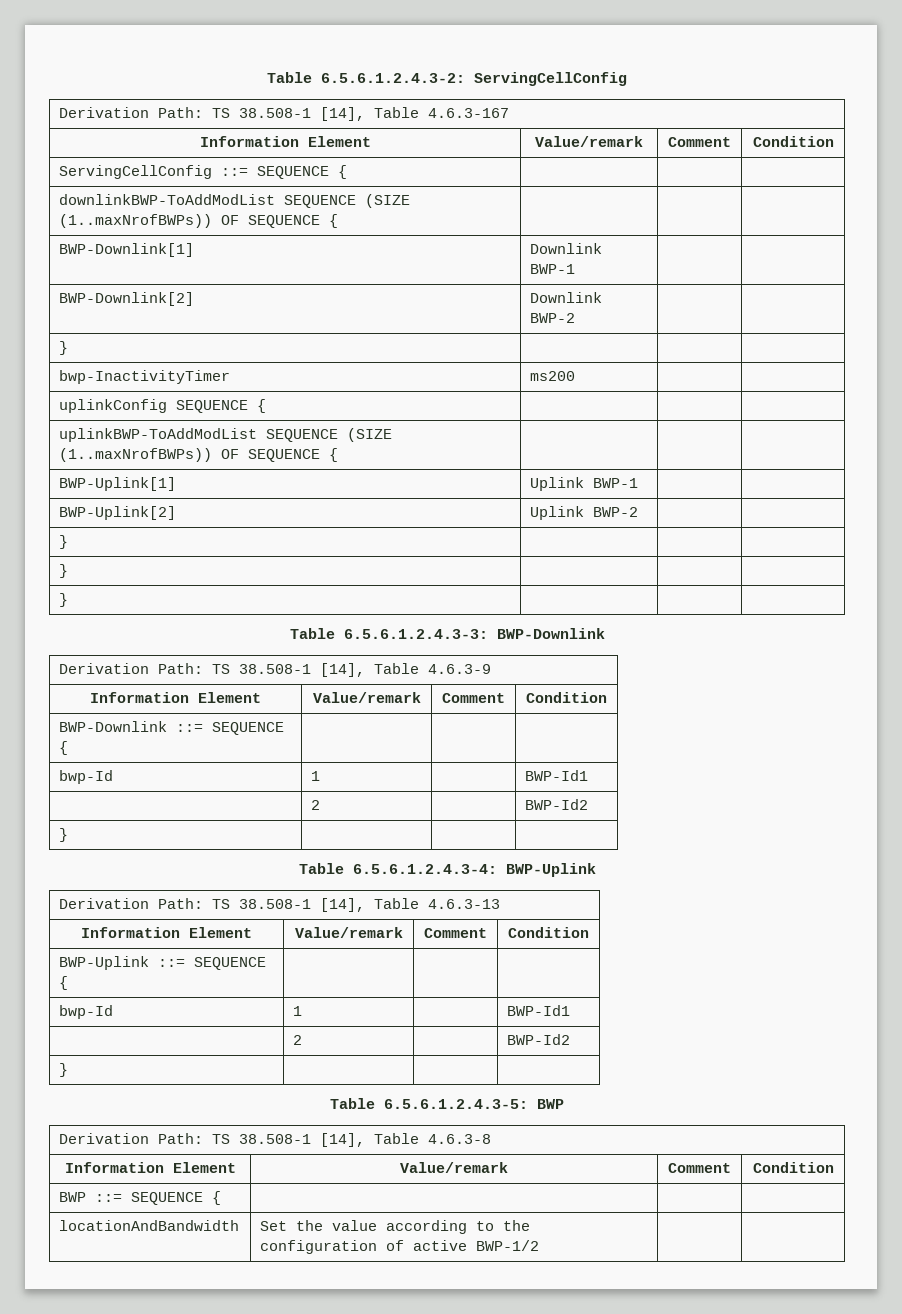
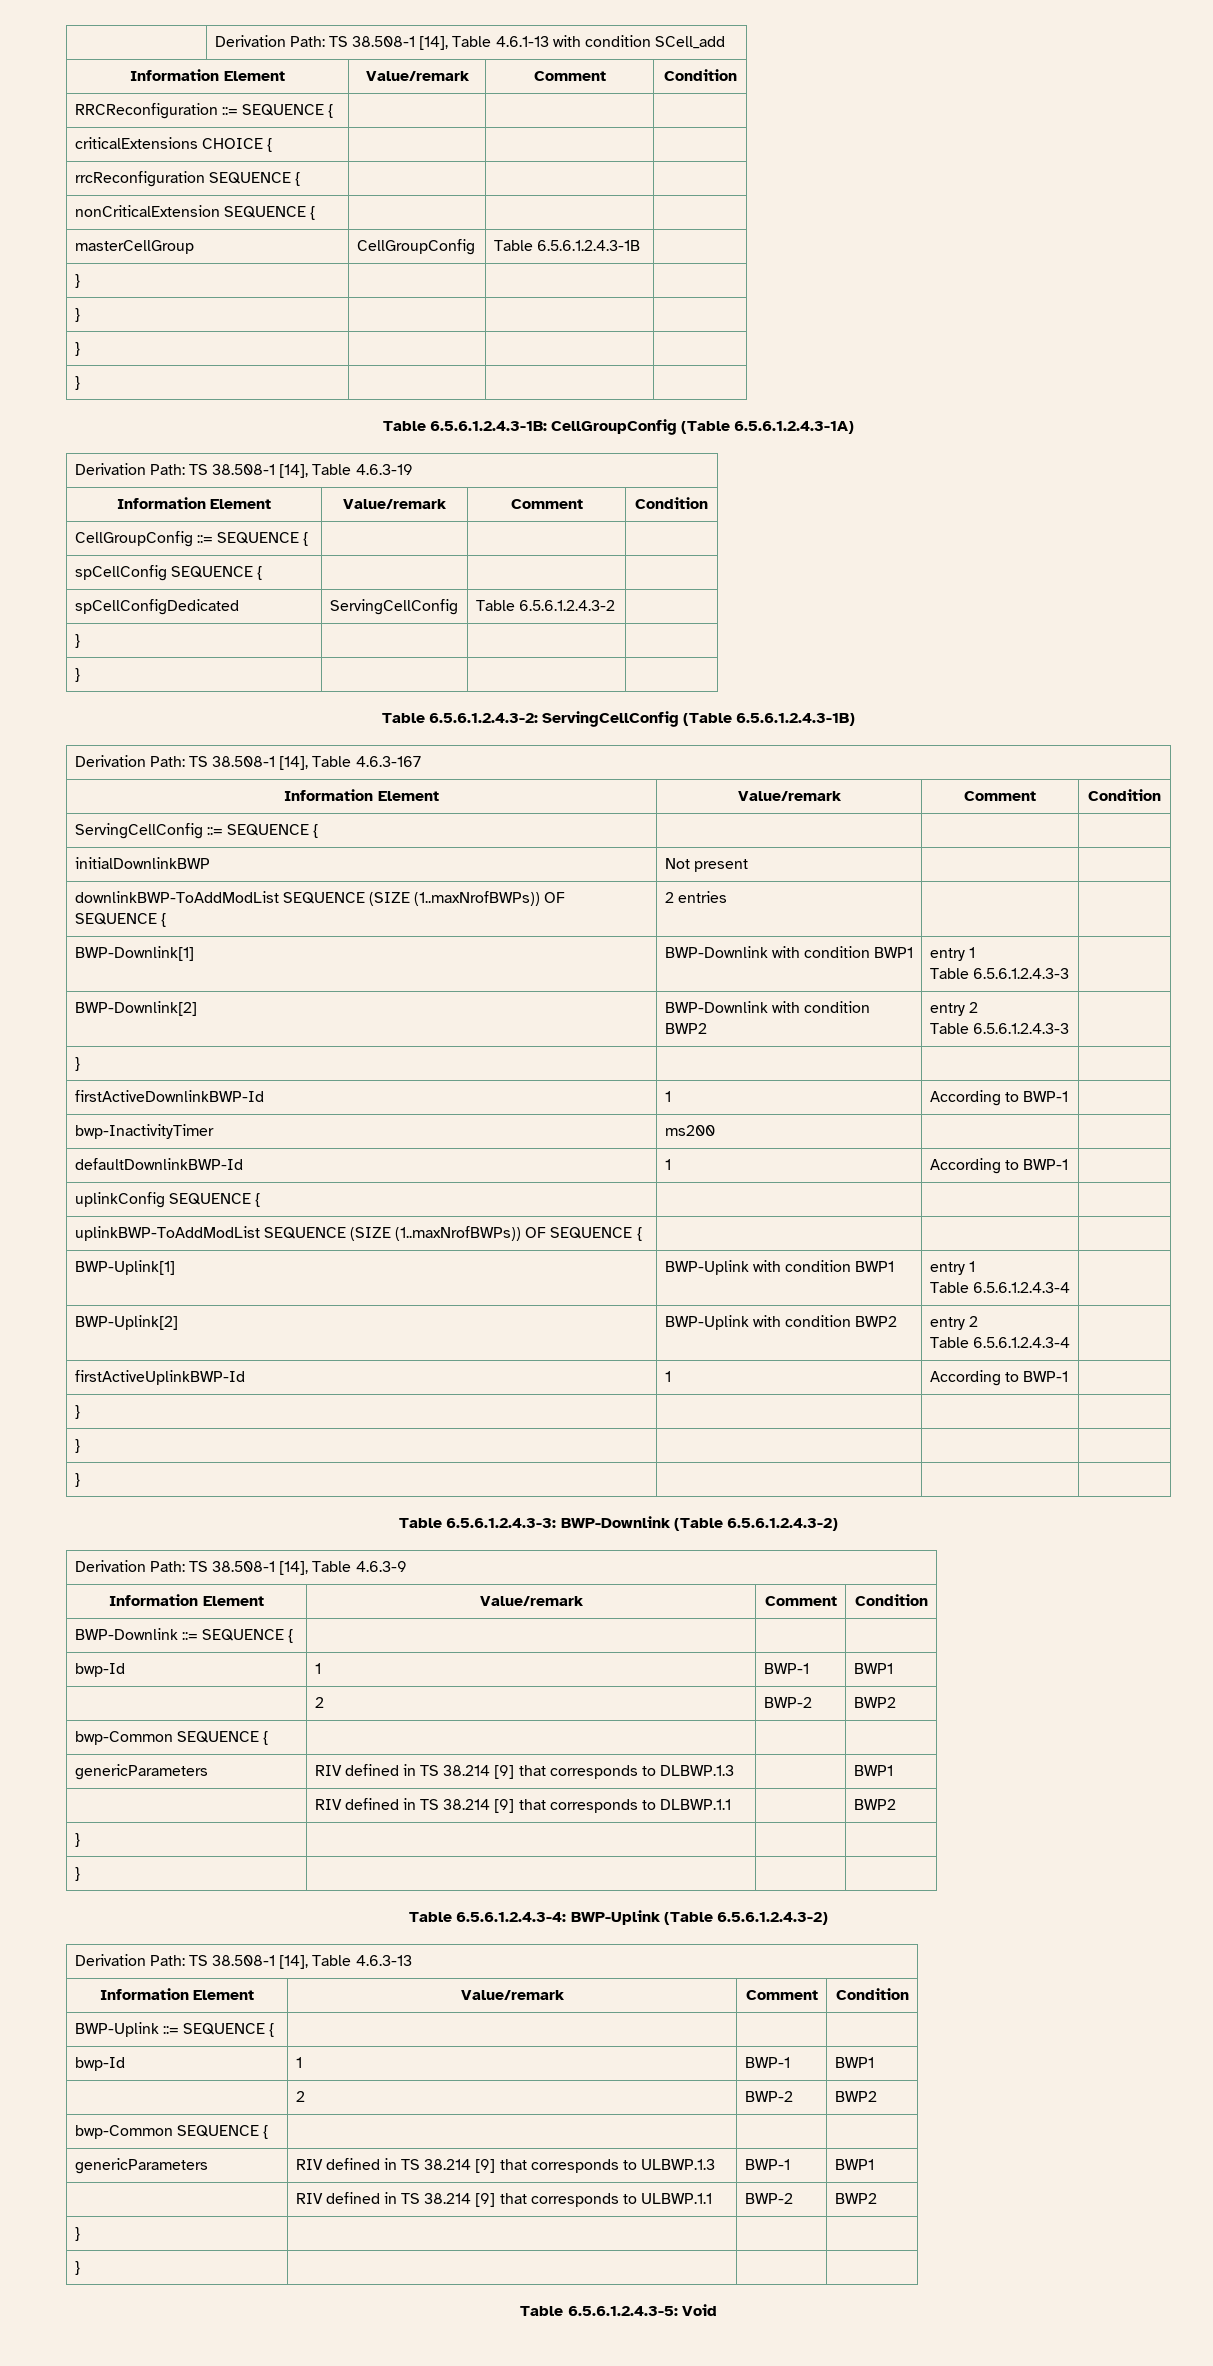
+ | Derivation Path: TS 38.508-1 [14], Table 4.6.1-13 with condition SCell_add
+ Information Element | Value/remark | Comment | Condition
+ RRCReconfiguration ::= SEQUENCE { | | |
+ criticalExtensions CHOICE { | | |
+ rrcReconfiguration SEQUENCE { | | |
+ nonCriticalExtension SEQUENCE { | | |
+ masterCellGroup | CellGroupConfig | Table 6.5.6.1.2.4.3-1B |
+ } | | |
+ } | | |
+ } | | |
+ } | | |
+ Table 6.5.6.1.2.4.3-1B: CellGroupConfig (Table 6.5.6.1.2.4.3-1A)
+ Derivation Path: TS 38.508-1 [14], Table 4.6.3-19
+ Information Element | Value/remark | Comment | Condition
+ CellGroupConfig ::= SEQUENCE { | | |
+ spCellConfig SEQUENCE { | | |
+ spCellConfigDedicated | ServingCellConfig | Table 6.5.6.1.2.4.3-2 |
+ } | | |
+ } | | |
- Table 6.5.6.1.2.4.3-2: ServingCellConfig
+ Table 6.5.6.1.2.4.3-2: ServingCellConfig (Table 6.5.6.1.2.4.3-1B)
+ initialDownlinkBWP | Not present | |
- downlinkBWP-ToAddModList SEQUENCE (SIZE (1..maxNrofBWPs)) OF SEQUENCE { | | |
+ downlinkBWP-ToAddModList SEQUENCE (SIZE (1..maxNrofBWPs)) OF SEQUENCE { | 2 entries | |
- BWP-Downlink[1] | Downlink BWP-1 | |
- BWP-Downlink[2] | Downlink BWP-2 | |
+ BWP-Downlink[1] | BWP-Downlink with condition BWP1 | entry 1
+ Table 6.5.6.1.2.4.3-3 |
+ BWP-Downlink[2] | BWP-Downlink with condition BWP2 | entry 2
+ Table 6.5.6.1.2.4.3-3 |
  } | | |
+ firstActiveDownlinkBWP-Id | 1 | According to BWP-1 |
  bwp-InactivityTimer | ms200 | |
+ defaultDownlinkBWP-Id | 1 | According to BWP-1 |
- BWP-Uplink[1] | Uplink BWP-1 | |
- BWP-Uplink[2] | Uplink BWP-2 | |
+ BWP-Uplink[1] | BWP-Uplink with condition BWP1 | entry 1
+ Table 6.5.6.1.2.4.3-4 |
+ BWP-Uplink[2] | BWP-Uplink with condition BWP2 | entry 2
+ Table 6.5.6.1.2.4.3-4 |
+ firstActiveUplinkBWP-Id | 1 | According to BWP-1 |
- Table 6.5.6.1.2.4.3-3: BWP-Downlink
+ Table 6.5.6.1.2.4.3-3: BWP-Downlink (Table 6.5.6.1.2.4.3-2)
  BWP-Downlink ::= SEQUENCE { | | |
- bwp-Id | 1 | | BWP-Id1
- | 2 | | BWP-Id2
+ bwp-Id | 1 | BWP-1 | BWP1
+ | 2 | BWP-2 | BWP2
+ bwp-Common SEQUENCE { | | |
+ genericParameters | RIV defined in TS 38.214 [9] that corresponds to DLBWP.1.3 | | BWP1
+ | RIV defined in TS 38.214 [9] that corresponds to DLBWP.1.1 | | BWP2
+ } | | |
- Table 6.5.6.1.2.4.3-4: BWP-Uplink
+ Table 6.5.6.1.2.4.3-4: BWP-Uplink (Table 6.5.6.1.2.4.3-2)
  BWP-Uplink ::= SEQUENCE { | | |
- bwp-Id | 1 | | BWP-Id1
- | 2 | | BWP-Id2
+ bwp-Id | 1 | BWP-1 | BWP1
+ | 2 | BWP-2 | BWP2
+ bwp-Common SEQUENCE { | | |
+ genericParameters | RIV defined in TS 38.214 [9] that corresponds to ULBWP.1.3 | BWP-1 | BWP1
+ | RIV defined in TS 38.214 [9] that corresponds to ULBWP.1.1 | BWP-2 | BWP2
  } | | |
- Table 6.5.6.1.2.4.3-5: BWP
- Derivation Path: TS 38.508-1 [14], Table 4.6.3-8
- Information Element | Value/remark | Comment | Condition
- BWP ::= SEQUENCE { | | |
- locationAndBandwidth | Set the value according to the configuration of active BWP-1/2 | |
+ } | | |
+ Table 6.5.6.1.2.4.3-5: Void

